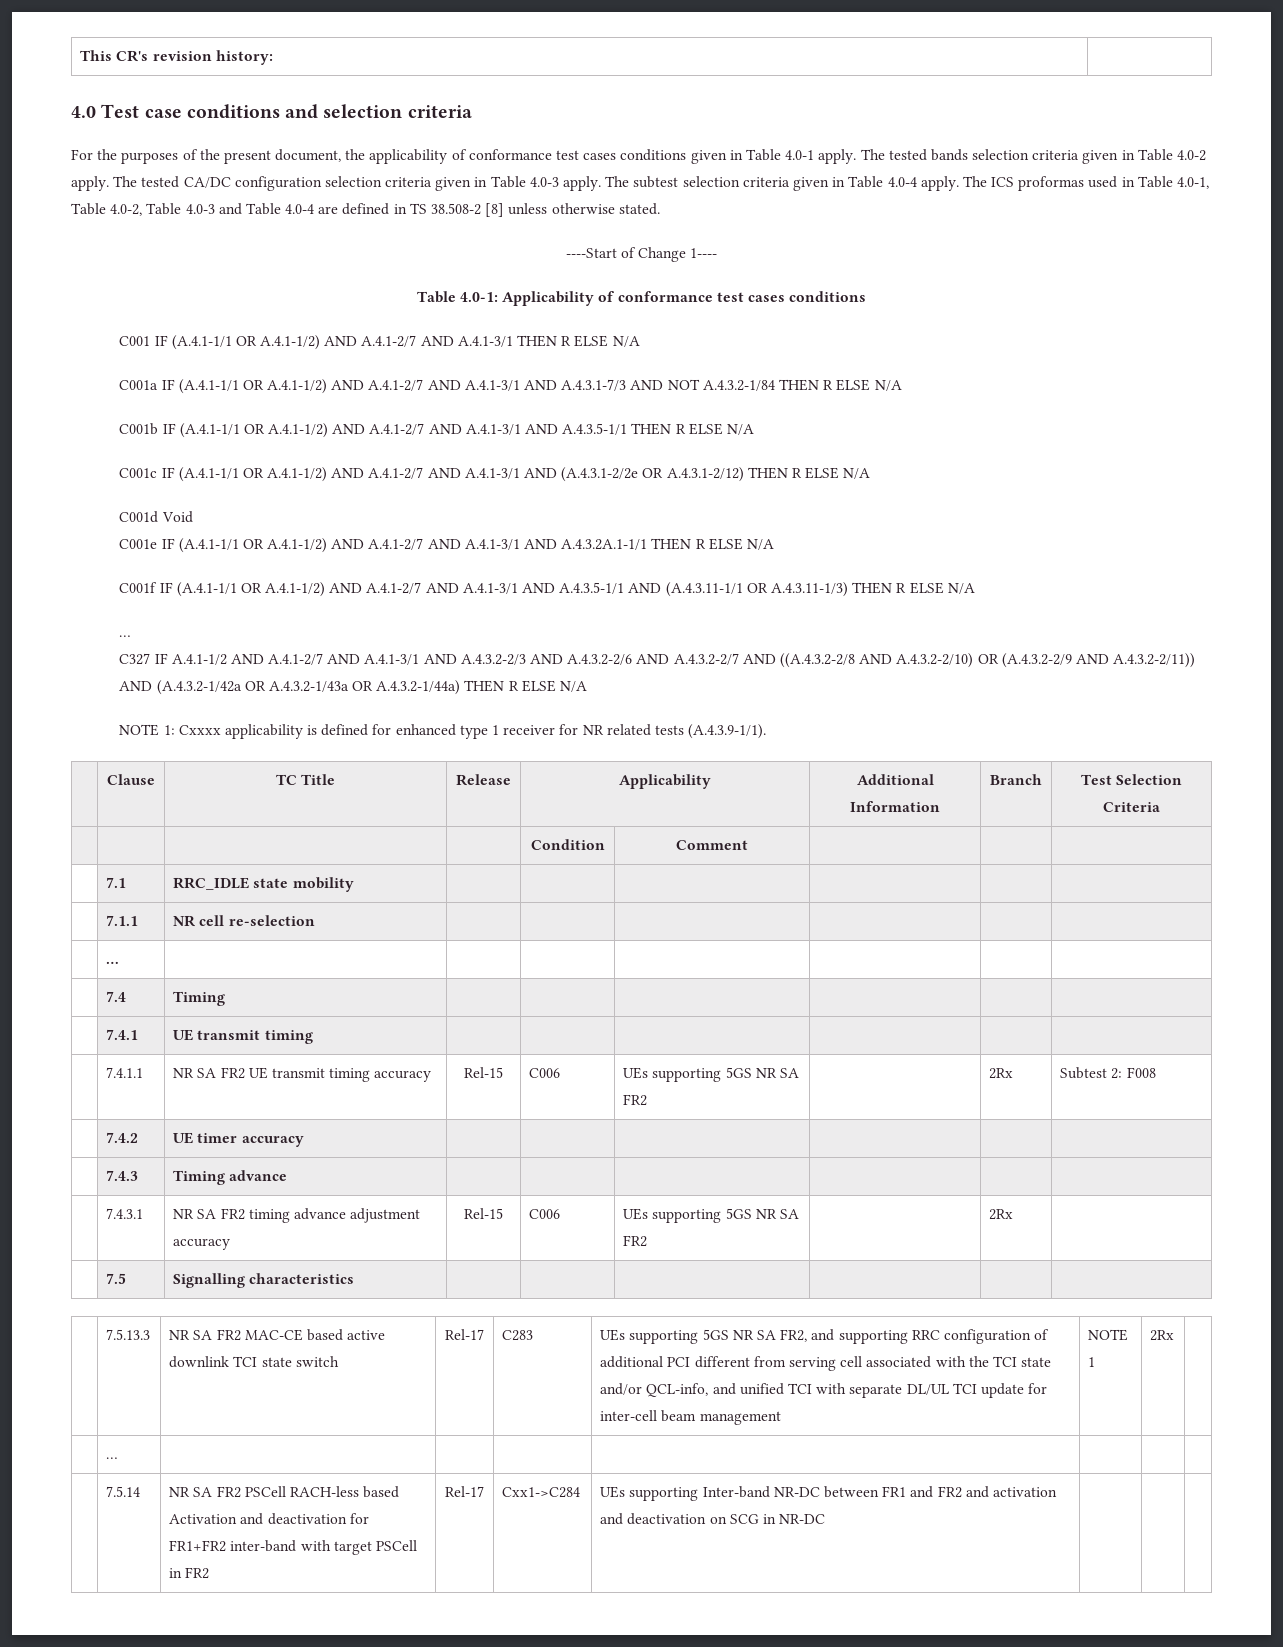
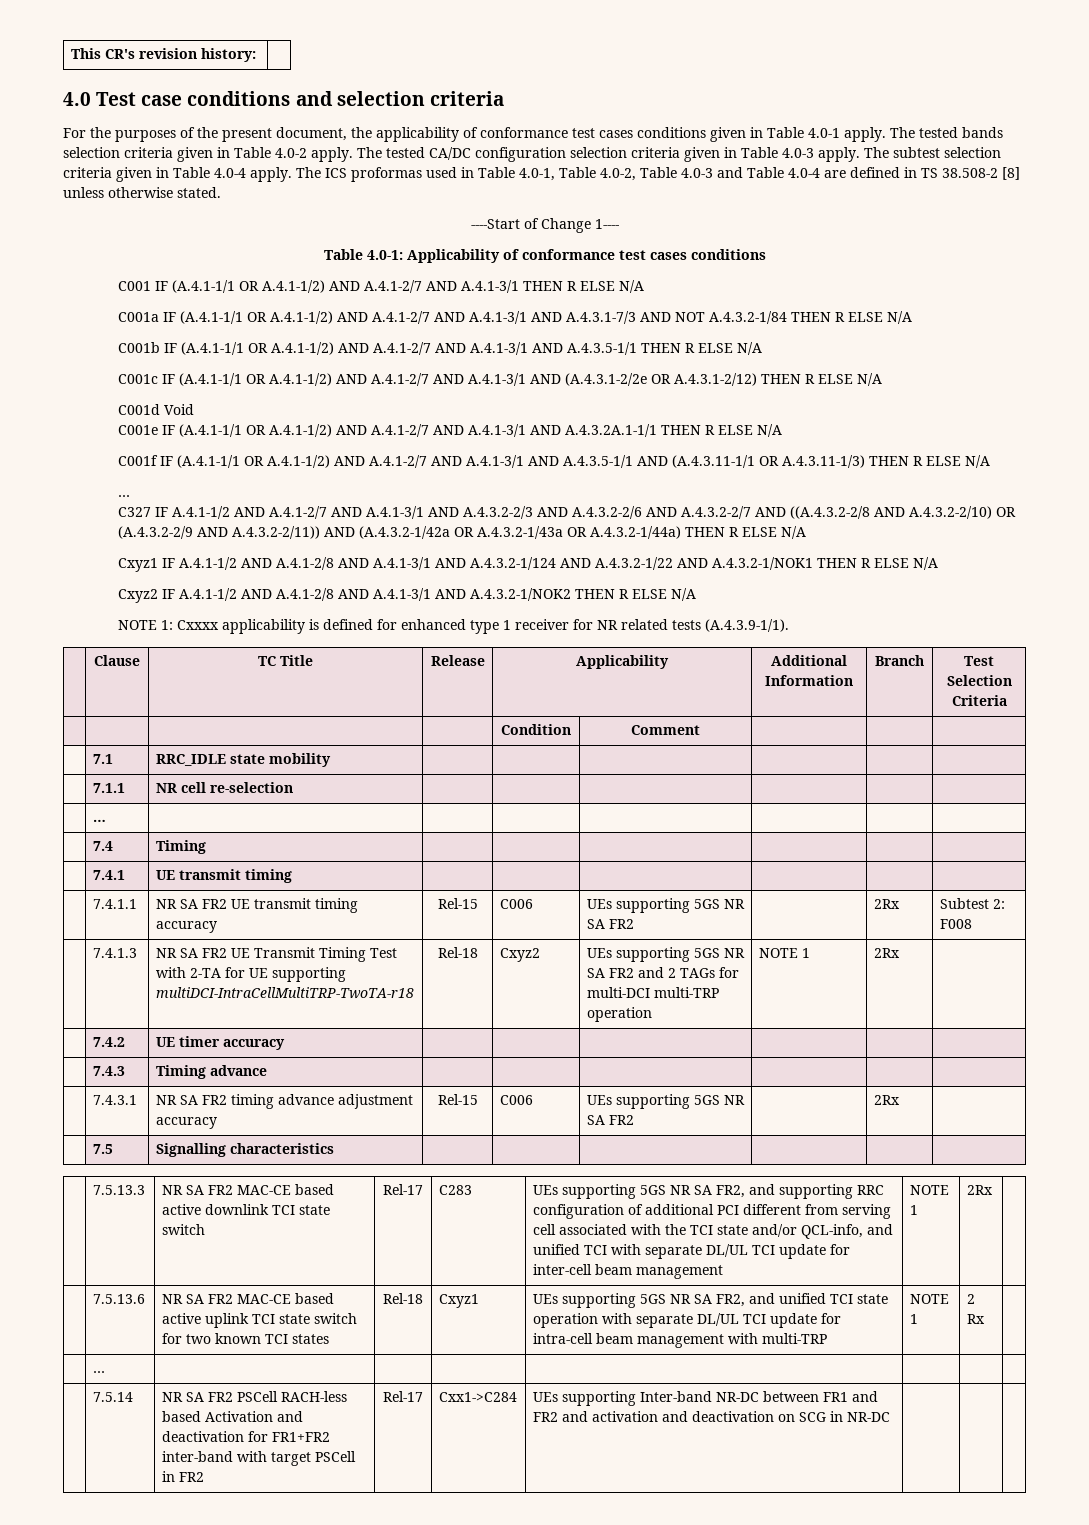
+ Cxyz1 IF A.4.1-1/2 AND A.4.1-2/8 AND A.4.1-3/1 AND A.4.3.2-1/124 AND A.4.3.2-1/22 AND A.4.3.2-1/NOK1 THEN R ELSE N/A
+ Cxyz2 IF A.4.1-1/2 AND A.4.1-2/8 AND A.4.1-3/1 AND A.4.3.2-1/NOK2 THEN R ELSE N/A
+ | 7.4.1.3 | NR SA FR2 UE Transmit Timing Test with 2-TA for UE supporting multiDCI-IntraCellMultiTRP-TwoTA-r18 | Rel-18 | Cxyz2 | UEs supporting 5GS NR SA FR2 and 2 TAGs for multi-DCI multi-TRP operation | NOTE 1 | 2Rx |
+ 7.5.13.6 | NR SA FR2 MAC-CE based active uplink TCI state switch for two known TCI states | Rel-18 | Cxyz1 | UEs supporting 5GS NR SA FR2, and unified TCI state operation with separate DL/UL TCI update for intra-cell beam management with multi-TRP | NOTE 1 | 2 Rx

